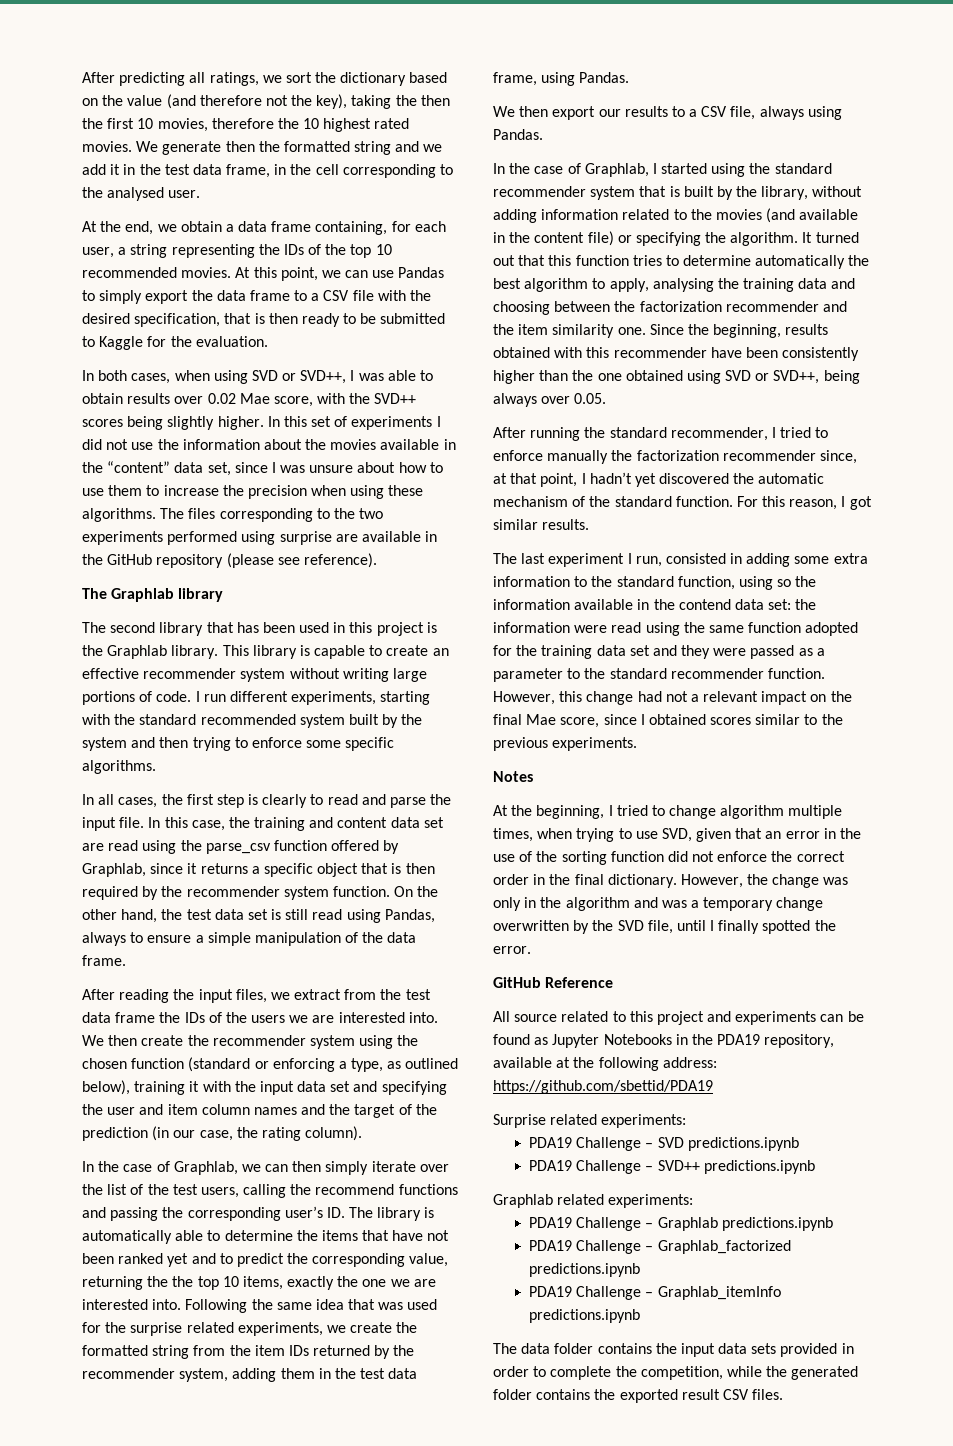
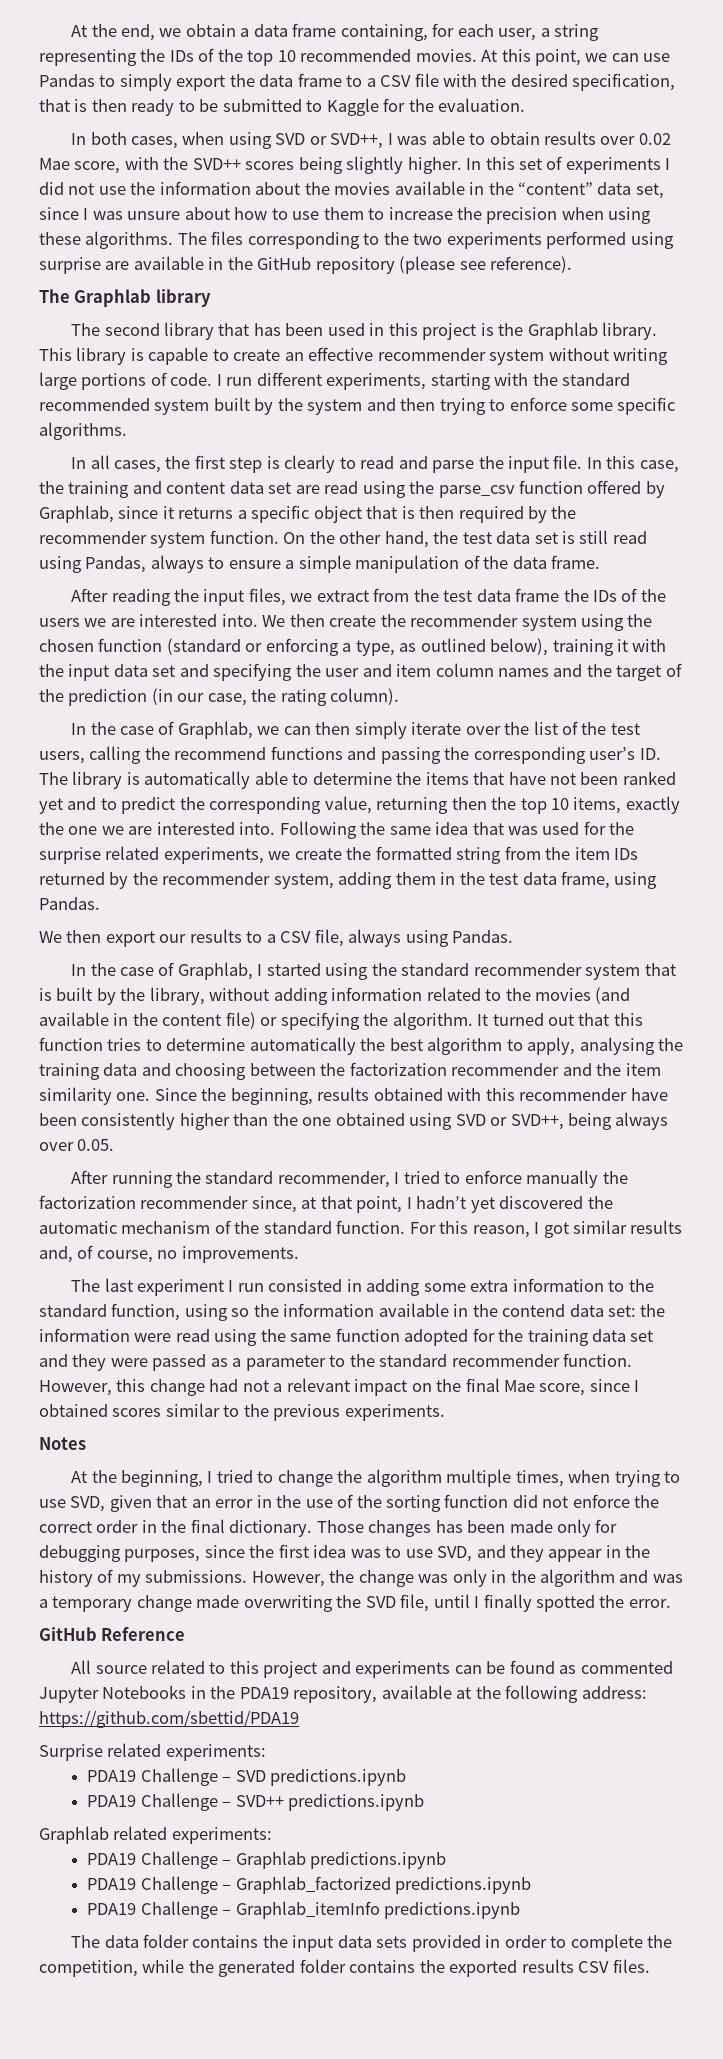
- After predicting all ratings, we sort the dictionary based on the value (and therefore not the key), taking the then the first 10 movies, therefore the 10 highest rated movies. We generate then the formatted string and we add it in the test data frame, in the cell corresponding to the analysed user.
- In the case of Graphlab, we can then simply iterate over the list of the test users, calling the recommend functions and passing the corresponding user’s ID. The library is automatically able to determine the items that have not been ranked yet and to predict the corresponding value, returning the the top 10 items, exactly the one we are interested into.
+ In the case of Graphlab, we can then simply iterate over the list of the test users, calling the recommend functions and passing the corresponding user’s ID. The library is automatically able to determine the items that have not been ranked yet and to predict the corresponding value, returning then the top 10 items, exactly the one we are interested into.
- For this reason, I got similar results.
+ For this reason, I got similar results and, of course, no improvements.
- The last experiment I run, consisted in adding some extra information to the standard function, using so the information available in the contend data set: the information were read using the same function adopted for the training data set and they were passed as a parameter to the standard recommender function.
+ The last experiment I run consisted in adding some extra information to the standard function, using so the information available in the contend data set: the information were read using the same function adopted for the training data set and they were passed as a parameter to the standard recommender function.
- At the beginning, I tried to change algorithm multiple times, when trying to use SVD, given that an error in the use of the sorting function did not enforce the correct order in the final dictionary.
+ At the beginning, I tried to change the algorithm multiple times, when trying to use SVD, given that an error in the use of the sorting function did not enforce the correct order in the final dictionary.
+ Those changes has been made only for debugging purposes, since the first idea was to use SVD, and they appear in the history of my submissions.
- However, the change was only in the algorithm and was a temporary change overwritten by the SVD file, until I finally spotted the error.
+ However, the change was only in the algorithm and was a temporary change made overwriting the SVD file, until I finally spotted the error.
- All source related to this project and experiments can be found as Jupyter Notebooks in the PDA19 repository, available at the following address: https://github.com/sbettid/PDA19
+ All source related to this project and experiments can be found as commented Jupyter Notebooks in the PDA19 repository, available at the following address: https://github.com/sbettid/PDA19
- The data folder contains the input data sets provided in order to complete the competition, while the generated folder contains the exported result CSV files.
+ The data folder contains the input data sets provided in order to complete the competition, while the generated folder contains the exported results CSV files.

